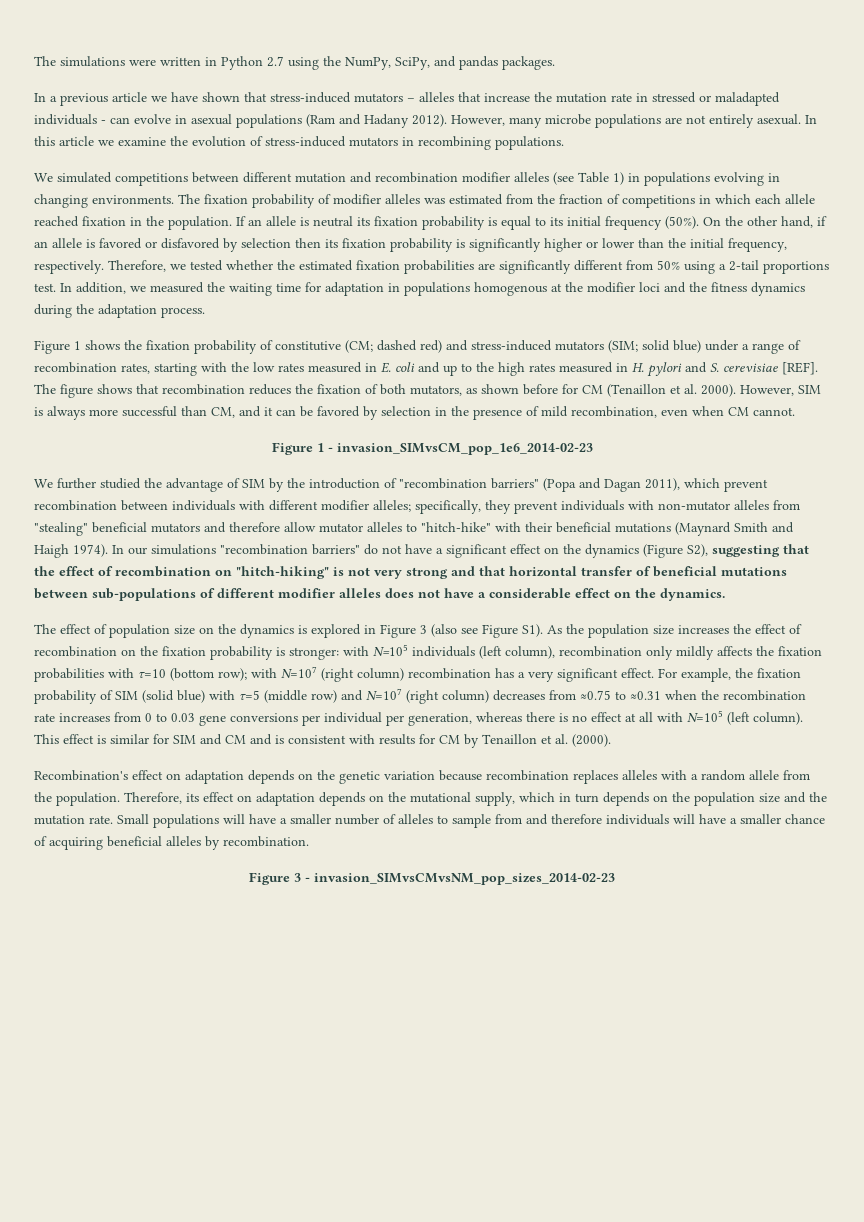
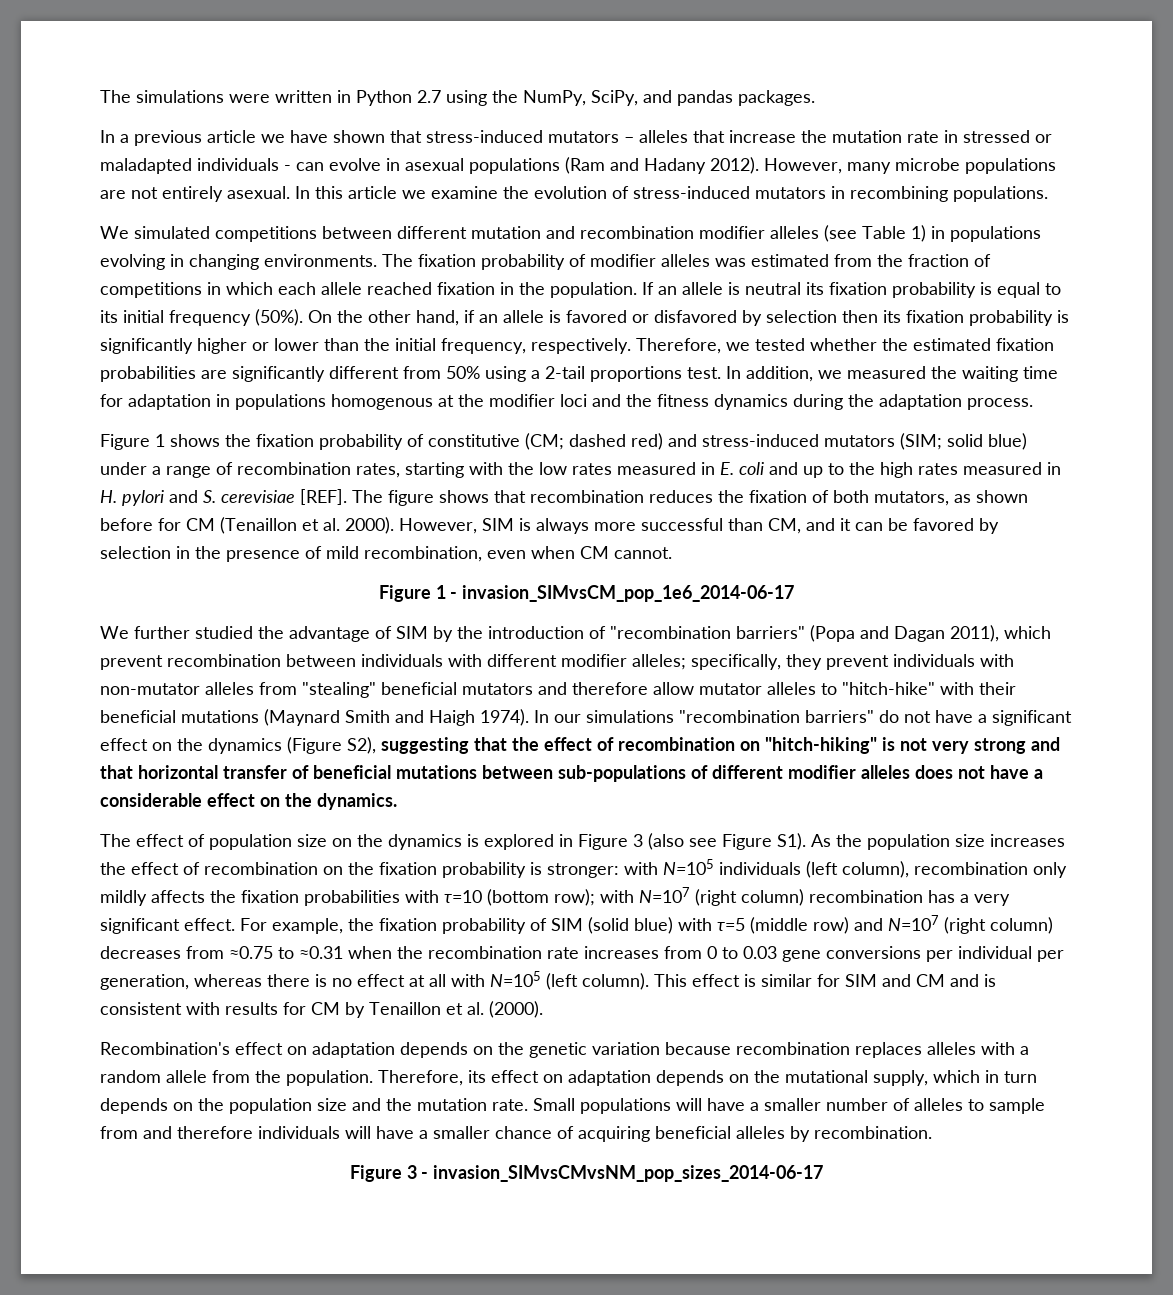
- Figure 1 - invasion_SIMvsCM_pop_1e6_2014-02-23
+ Figure 1 - invasion_SIMvsCM_pop_1e6_2014-06-17
- Figure 3 - invasion_SIMvsCMvsNM_pop_sizes_2014-02-23
+ Figure 3 - invasion_SIMvsCMvsNM_pop_sizes_2014-06-17

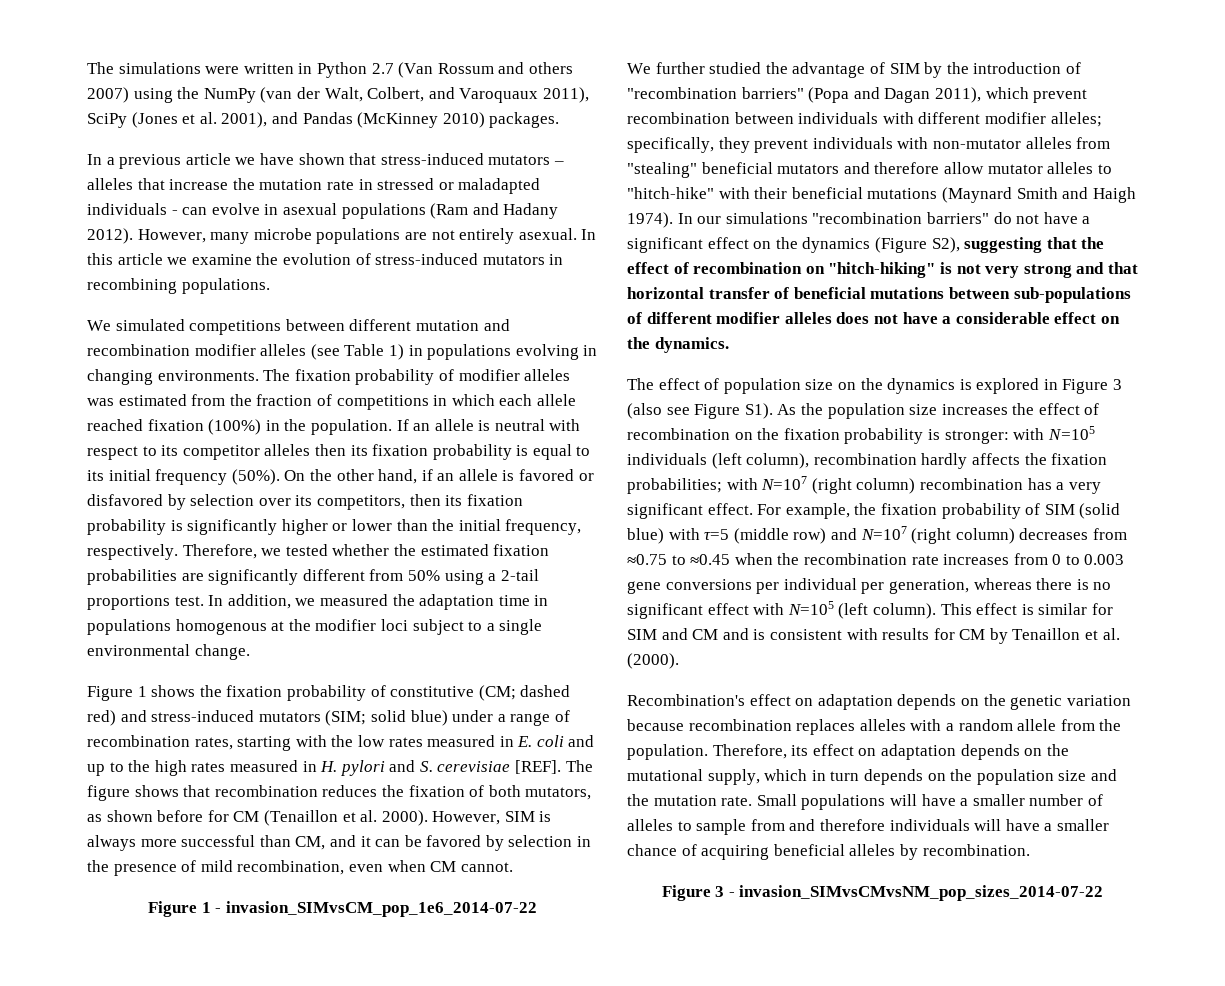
- The simulations were written in Python 2.7 using the NumPy, SciPy, and pandas packages.
+ The simulations were written in Python 2.7 (Van Rossum and others 2007) using the NumPy (van der Walt, Colbert, and Varoquaux 2011), SciPy (Jones et al. 2001), and Pandas (McKinney 2010) packages.
- The fixation probability of modifier alleles was estimated from the fraction of competitions in which each allele reached fixation in the population.
+ The fixation probability of modifier alleles was estimated from the fraction of competitions in which each allele reached fixation (100%) in the population.
- If an allele is neutral its fixation probability is equal to its initial frequency (50%).
+ If an allele is neutral with respect to its competitor alleles then its fixation probability is equal to its initial frequency (50%).
- On the other hand, if an allele is favored or disfavored by selection then its fixation probability is significantly higher or lower than the initial frequency, respectively.
+ On the other hand, if an allele is favored or disfavored by selection over its competitors, then its fixation probability is significantly higher or lower than the initial frequency, respectively.
- In addition, we measured the waiting time for adaptation in populations homogenous at the modifier loci and the fitness dynamics during the adaptation process.
+ In addition, we measured the adaptation time in populations homogenous at the modifier loci subject to a single environmental change.
- Figure 1 - invasion_SIMvsCM_pop_1e6_2014-06-17
+ Figure 1 - invasion_SIMvsCM_pop_1e6_2014-07-22
- The effect of population size on the dynamics is explored in Figure 3 (also see Figure S1). As the population size increases the effect of recombination on the fixation probability is stronger: with N=105 individuals (left column), recombination only mildly affects the fixation probabilities with τ=10 (bottom row); with N=107 (right column) recombination has a very significant effect.
+ The effect of population size on the dynamics is explored in Figure 3 (also see Figure S1). As the population size increases the effect of recombination on the fixation probability is stronger: with N=105 individuals (left column), recombination hardly affects the fixation probabilities; with N=107 (right column) recombination has a very significant effect.
- For example, the fixation probability of SIM (solid blue) with τ=5 (middle row) and N=107 (right column) decreases from ≈0.75 to ≈0.31 when the recombination rate increases from 0 to 0.03 gene conversions per individual per generation, whereas there is no effect at all with N=105 (left column).
+ For example, the fixation probability of SIM (solid blue) with τ=5 (middle row) and N=107 (right column) decreases from ≈0.75 to ≈0.45 when the recombination rate increases from 0 to 0.003 gene conversions per individual per generation, whereas there is no significant effect with N=105 (left column).
- Figure 3 - invasion_SIMvsCMvsNM_pop_sizes_2014-06-17
+ Figure 3 - invasion_SIMvsCMvsNM_pop_sizes_2014-07-22

